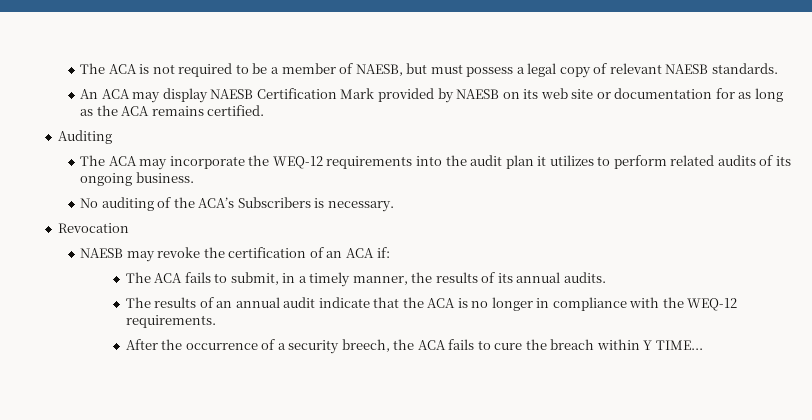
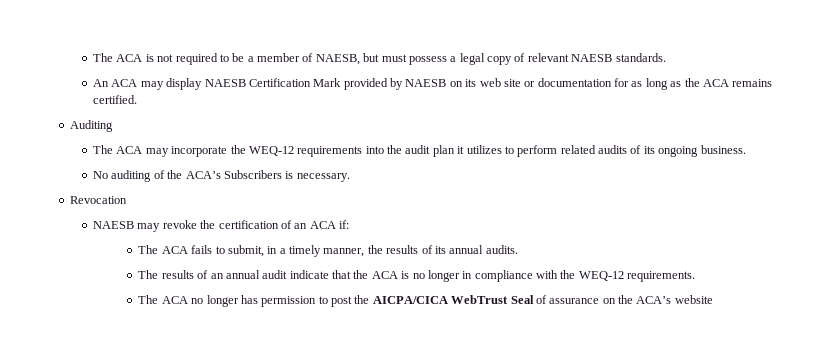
- After the occurrence of a security breech, the ACA fails to cure the breach within Y TIME...
+ The ACA no longer has permission to post the AICPA/CICA WebTrust Seal of assurance on the ACA’s website

